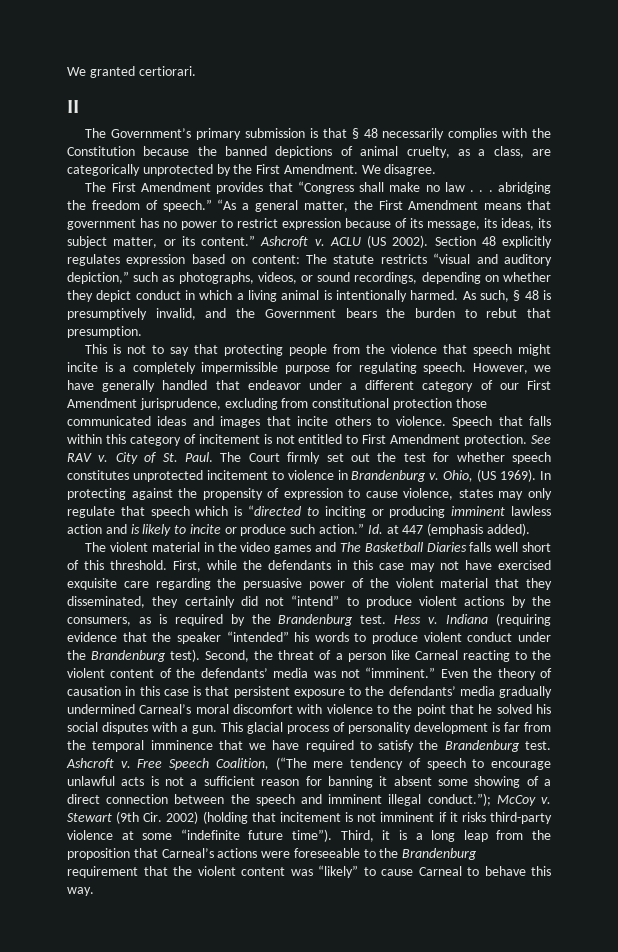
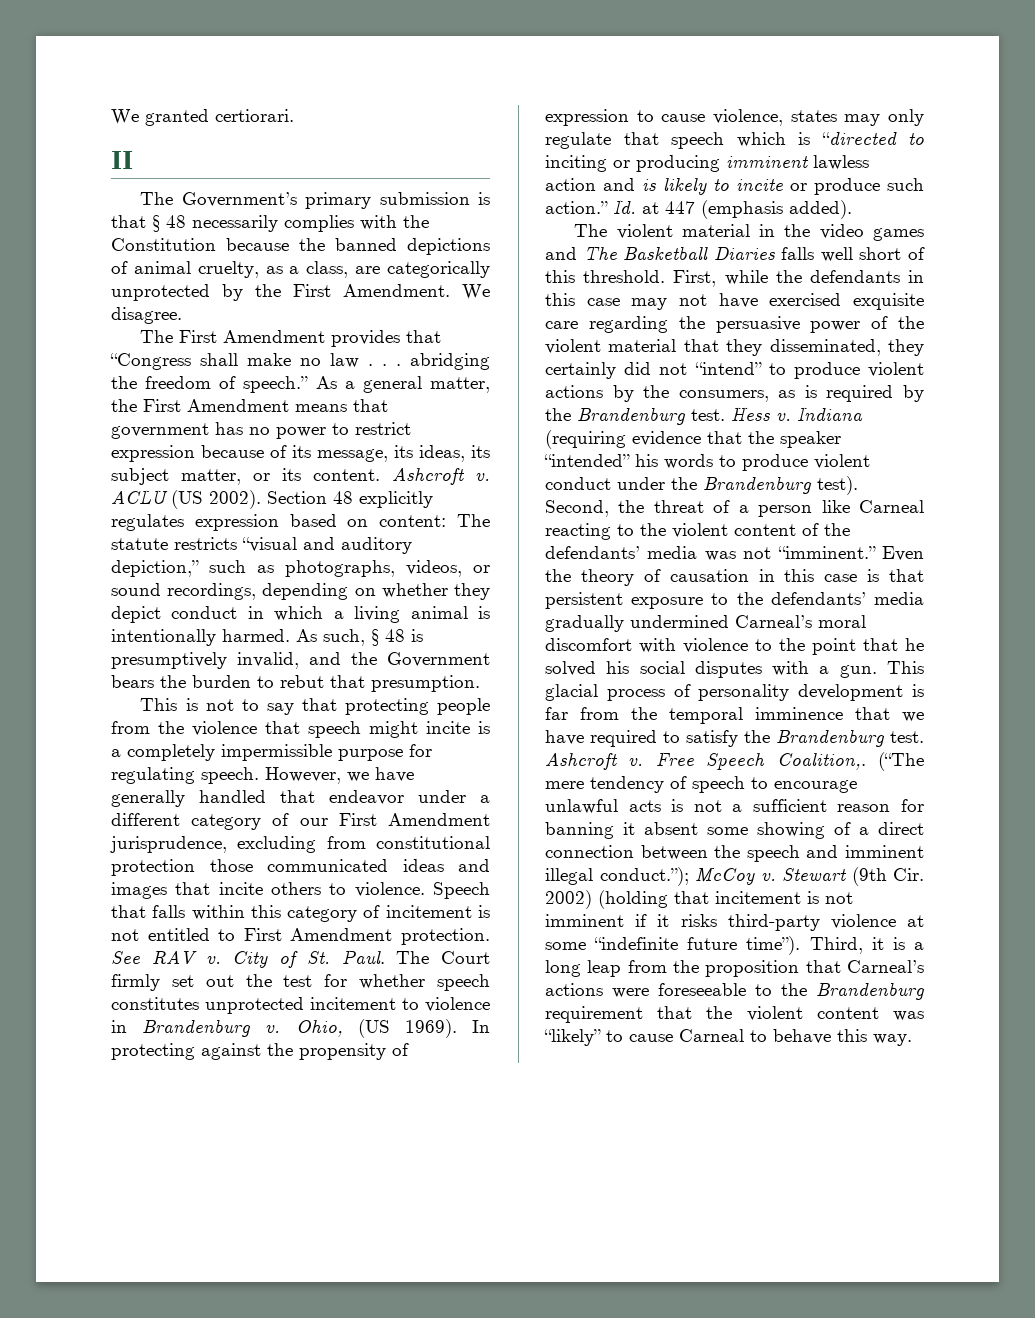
- “As a general matter, the First Amendment means that government has no power to restrict expression because of its message, its ideas, its subject matter, or its content.”
+ As a general matter, the First Amendment means that government has no power to restrict expression because of its message, its ideas, its subject matter, or its content.
- Free Speech Coalition, (“The mere tendency of speech to encourage unlawful acts is not a sufficient reason for banning it absent some showing of a direct connection between the speech and imminent illegal conduct.”); McCoy v.
+ Free Speech Coalition,. (“The mere tendency of speech to encourage unlawful acts is not a sufficient reason for banning it absent some showing of a direct connection between the speech and imminent illegal conduct.”); McCoy v.

